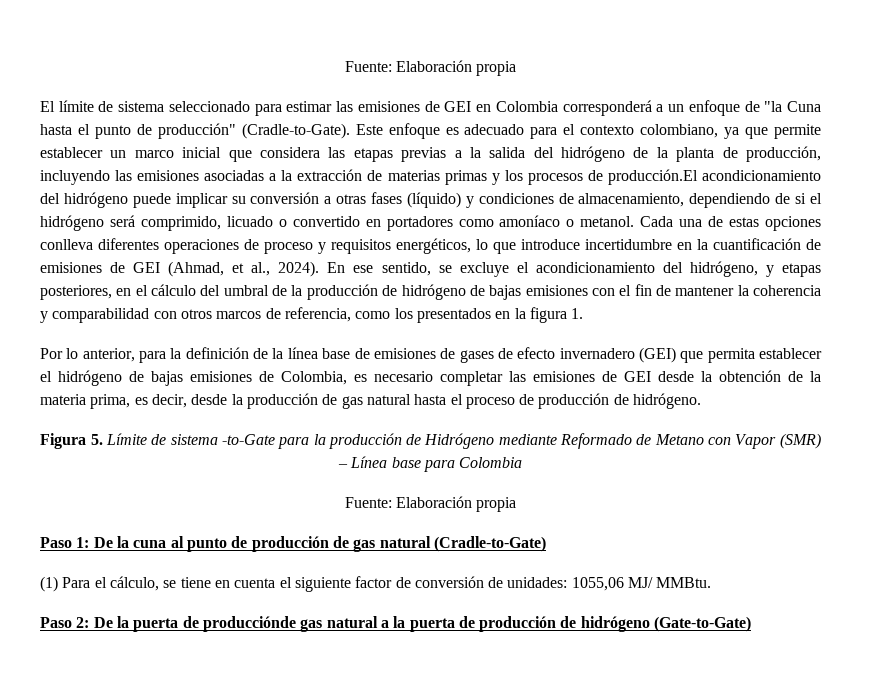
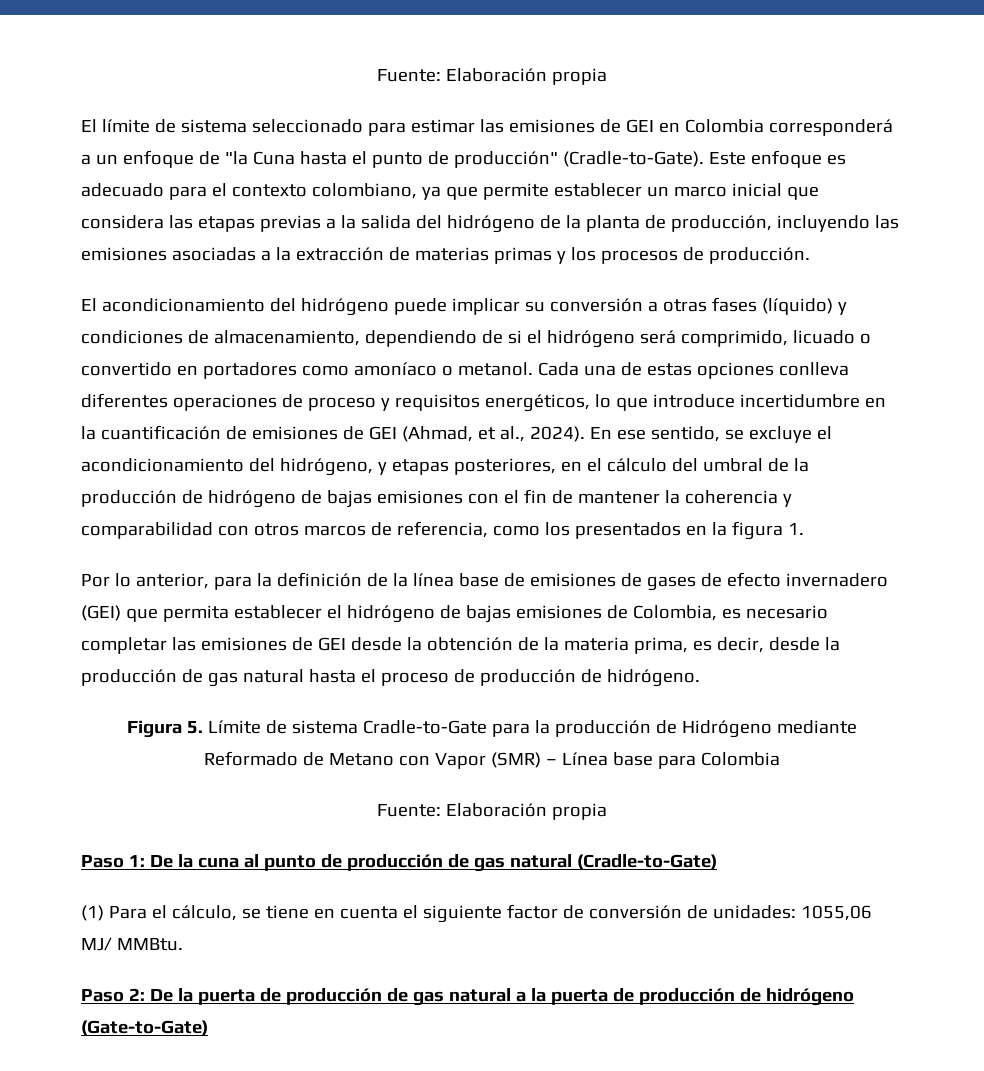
- Este enfoque es adecuado para el contexto colombiano, ya que permite establecer un marco inicial que considera las etapas previas a la salida del hidrógeno de la planta de producción, incluyendo las emisiones asociadas a la extracción de materias primas y los procesos de producción.El acondicionamiento del hidrógeno puede implicar su conversión a otras fases (líquido) y condiciones de almacenamiento, dependiendo de si el hidrógeno será comprimido, licuado o convertido en portadores como amoníaco o metanol.
+ Este enfoque es adecuado para el contexto colombiano, ya que permite establecer un marco inicial que considera las etapas previas a la salida del hidrógeno de la planta de producción, incluyendo las emisiones asociadas a la extracción de materias primas y los procesos de producción.
+ El acondicionamiento del hidrógeno puede implicar su conversión a otras fases (líquido) y condiciones de almacenamiento, dependiendo de si el hidrógeno será comprimido, licuado o convertido en portadores como amoníaco o metanol.
- Figura 5. Límite de sistema -to-Gate para la producción de Hidrógeno mediante Reformado de Metano con Vapor (SMR) – Línea base para Colombia
+ Figura 5. Límite de sistema Cradle-to-Gate para la producción de Hidrógeno mediante Reformado de Metano con Vapor (SMR) – Línea base para Colombia
- Paso 2: De la puerta de producciónde gas natural a la puerta de producción de hidrógeno (Gate-to-Gate)
+ Paso 2: De la puerta de producción de gas natural a la puerta de producción de hidrógeno (Gate-to-Gate)

